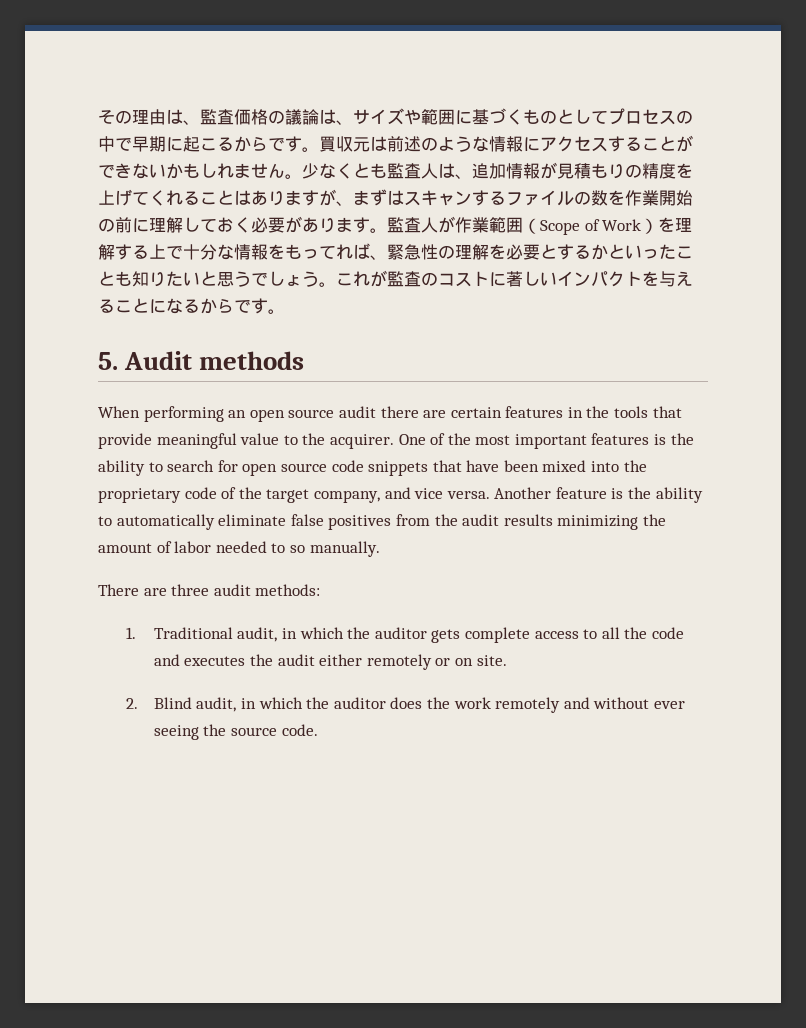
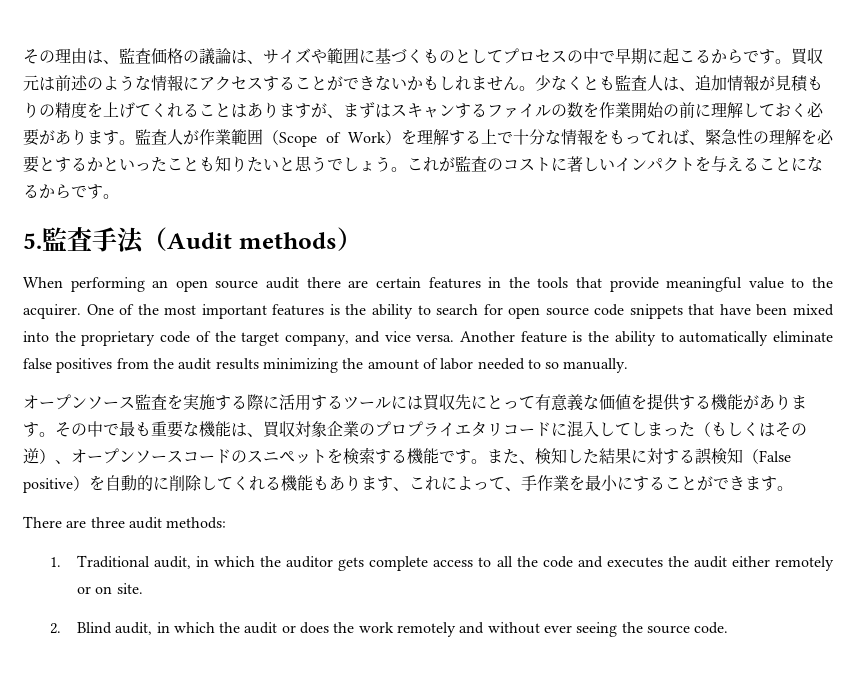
- 5. Audit methods
+ 5.監査手法（Audit methods）
+ オープンソース監査を実施する際に活用するツールには買収先にとって有意義な価値を提供する機能があります。その中で最も重要な機能は、買収対象企業のプロプライエタリコードに混入してしまった（もしくはその逆）、オープンソースコードのスニペットを検索する機能です。また、検知した結果に対する誤検知（False positive）を自動的に削除してくれる機能もあります、これによって、手作業を最小にすることができます。
- 2. Blind audit, in which the auditor does the work remotely and without ever seeing the source code.
+ 2. Blind audit, in which the audit or does the work remotely and without ever seeing the source code.

